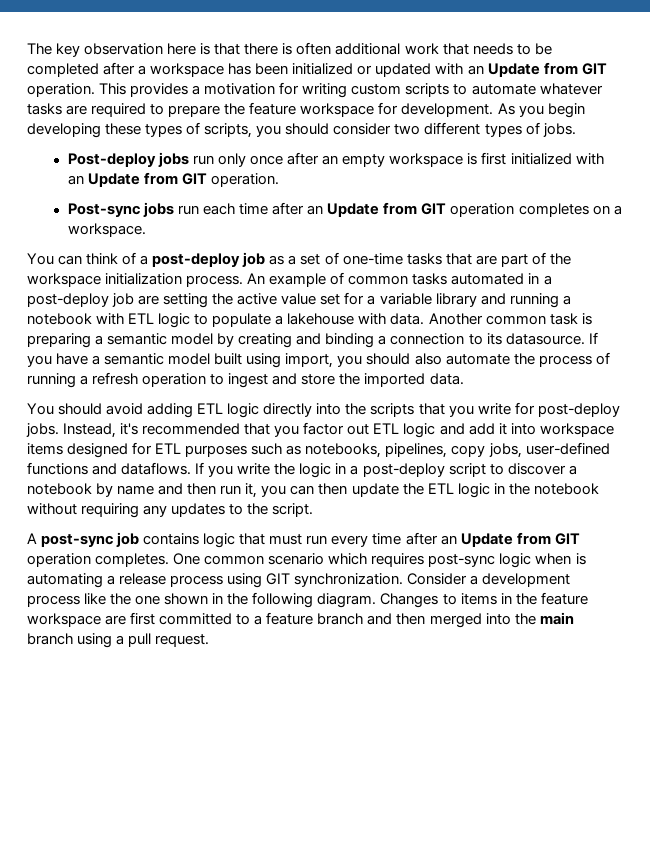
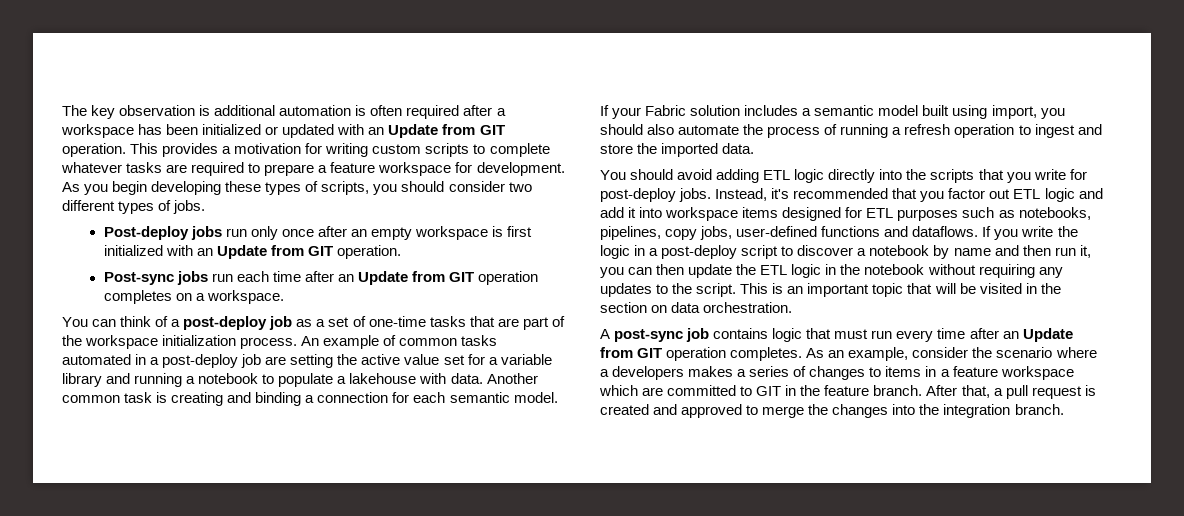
- The key observation here is that there is often additional work that needs to be completed after a workspace has been initialized or updated with an Update from GIT operation.
+ The key observation is additional automation is often required after a workspace has been initialized or updated with an Update from GIT operation.
- This provides a motivation for writing custom scripts to automate whatever tasks are required to prepare the feature workspace for development.
+ This provides a motivation for writing custom scripts to complete whatever tasks are required to prepare a feature workspace for development.
- An example of common tasks automated in a post-deploy job are setting the active value set for a variable library and running a notebook with ETL logic to populate a lakehouse with data.
+ An example of common tasks automated in a post-deploy job are setting the active value set for a variable library and running a notebook to populate a lakehouse with data.
- Another common task is preparing a semantic model by creating and binding a connection to its datasource. If you have a semantic model built using import, you should also automate the process of running a refresh operation to ingest and store the imported data.
+ Another common task is creating and binding a connection for each semantic model. If your Fabric solution includes a semantic model built using import, you should also automate the process of running a refresh operation to ingest and store the imported data.
+ This is an important topic that will be visited in the section on data orchestration.
- One common scenario which requires post-sync logic when is automating a release process using GIT synchronization. Consider a development process like the one shown in the following diagram. Changes to items in the feature workspace are first committed to a feature branch and then merged into the main branch using a pull request.
+ As an example, consider the scenario where a developers makes a series of changes to items in a feature workspace which are committed to GIT in the feature branch. After that, a pull request is created and approved to merge the changes into the integration branch.

